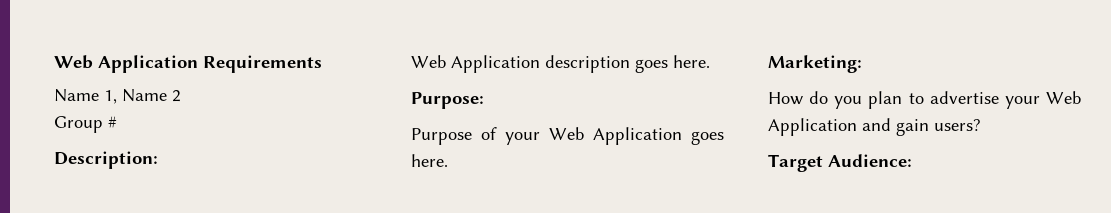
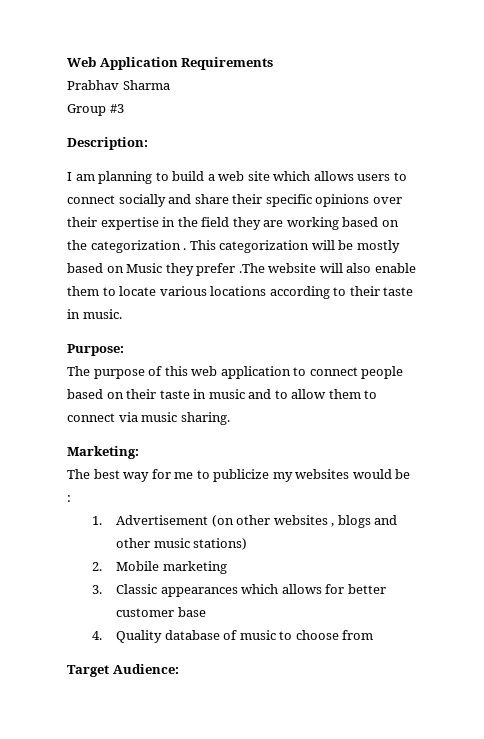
- Name 1, Name 2
+ Prabhav Sharma
- Group #
+ Group #3
- Web Application description goes here.
+ I am planning to build a web site which allows users to connect socially and share their specific opinions over their expertise in the field they are working based on the categorization . This categorization will be mostly based on Music they prefer .The website will also enable them to locate various locations according to their taste in music.
  Purpose:
- Purpose of your Web Application goes here.
+ The purpose of this web application to connect people based on their taste in music and to allow them to connect via music sharing.
  Marketing:
- How do you plan to advertise your Web Application and gain users?
+ The best way for me to publicize my websites would be :
+ 1. Advertisement (on other websites , blogs and other music stations)
+ 2. Mobile marketing
+ 3. Classic appearances which allows for better customer base
+ 4. Quality database of music to choose from

